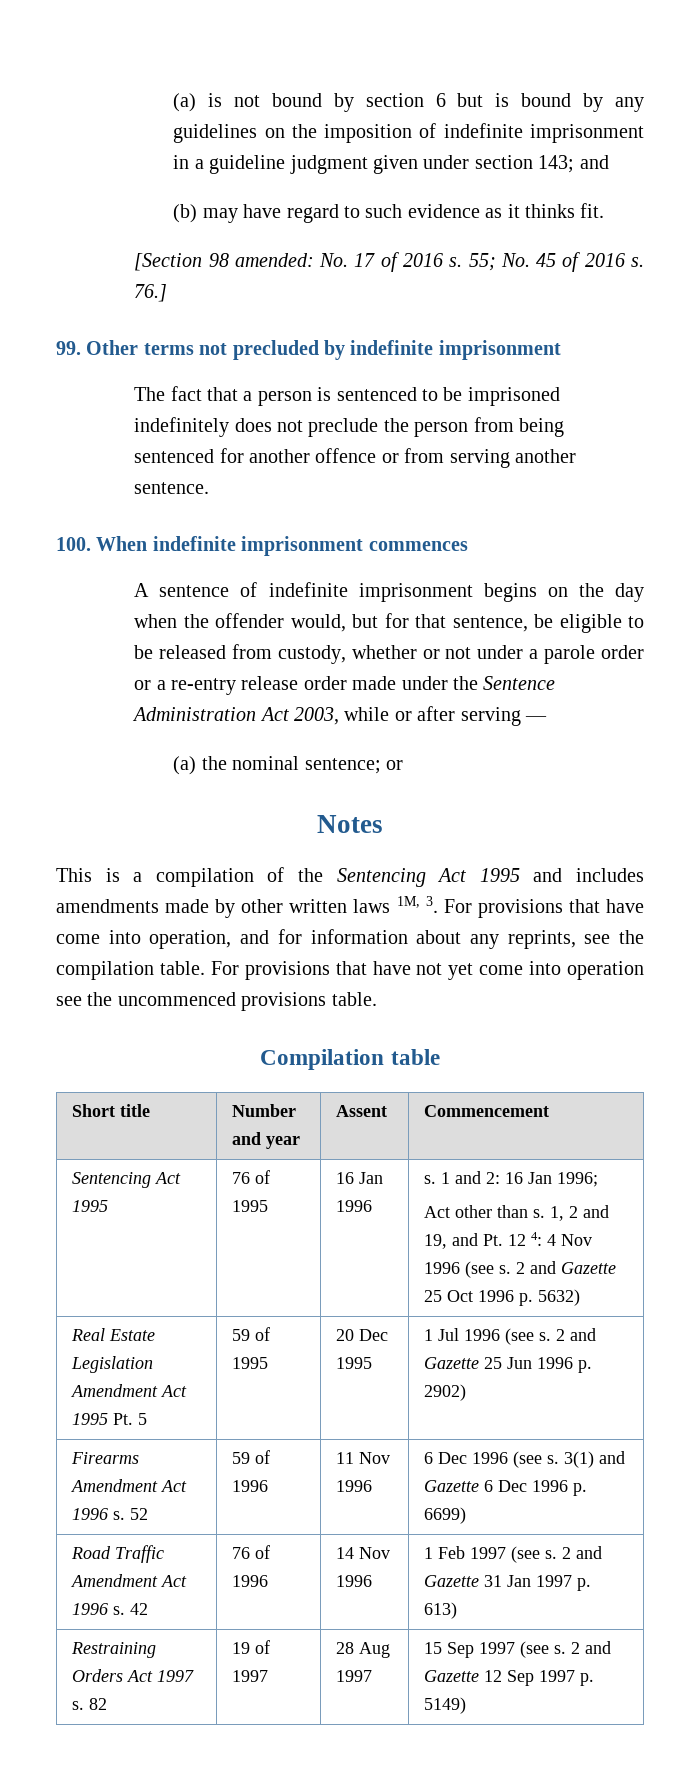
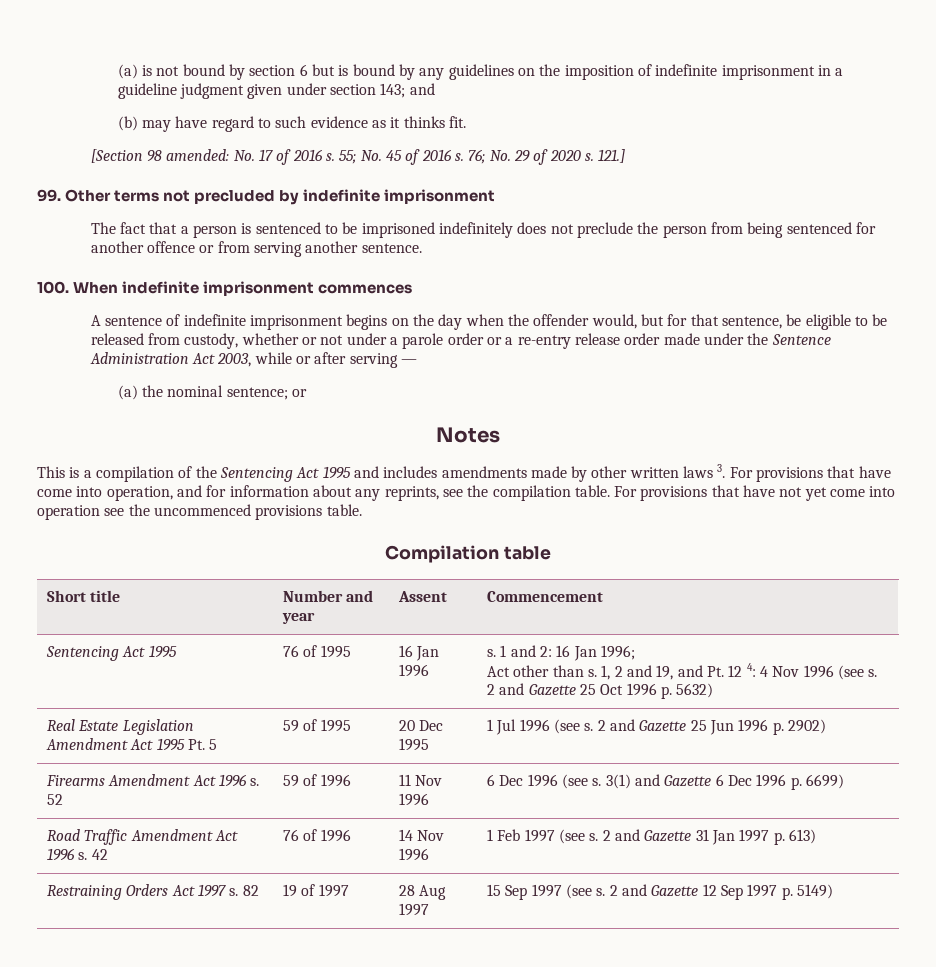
- 76.]
+ 76; No. 29 of 2020 s. 121.]
- This is a compilation of the Sentencing Act 1995 and includes amendments made by other written laws 1M, 3. For provisions that have come into operation, and for information about any reprints, see the compilation table.
+ This is a compilation of the Sentencing Act 1995 and includes amendments made by other written laws 3. For provisions that have come into operation, and for information about any reprints, see the compilation table.

